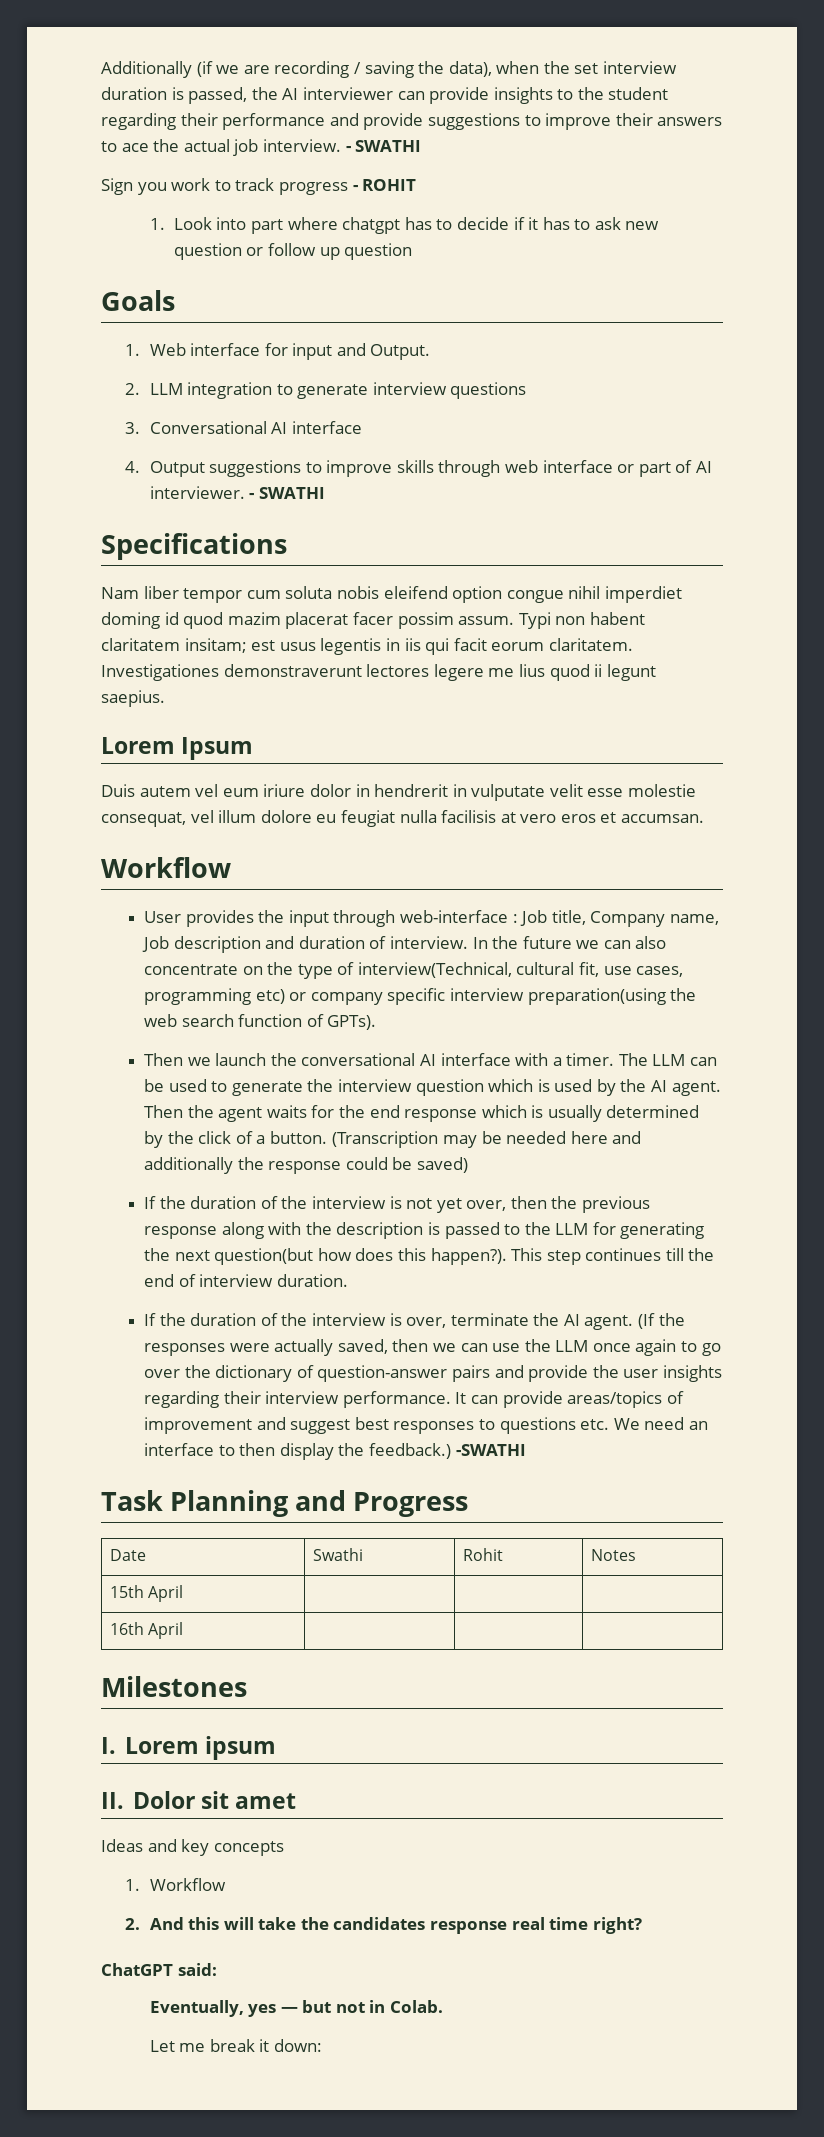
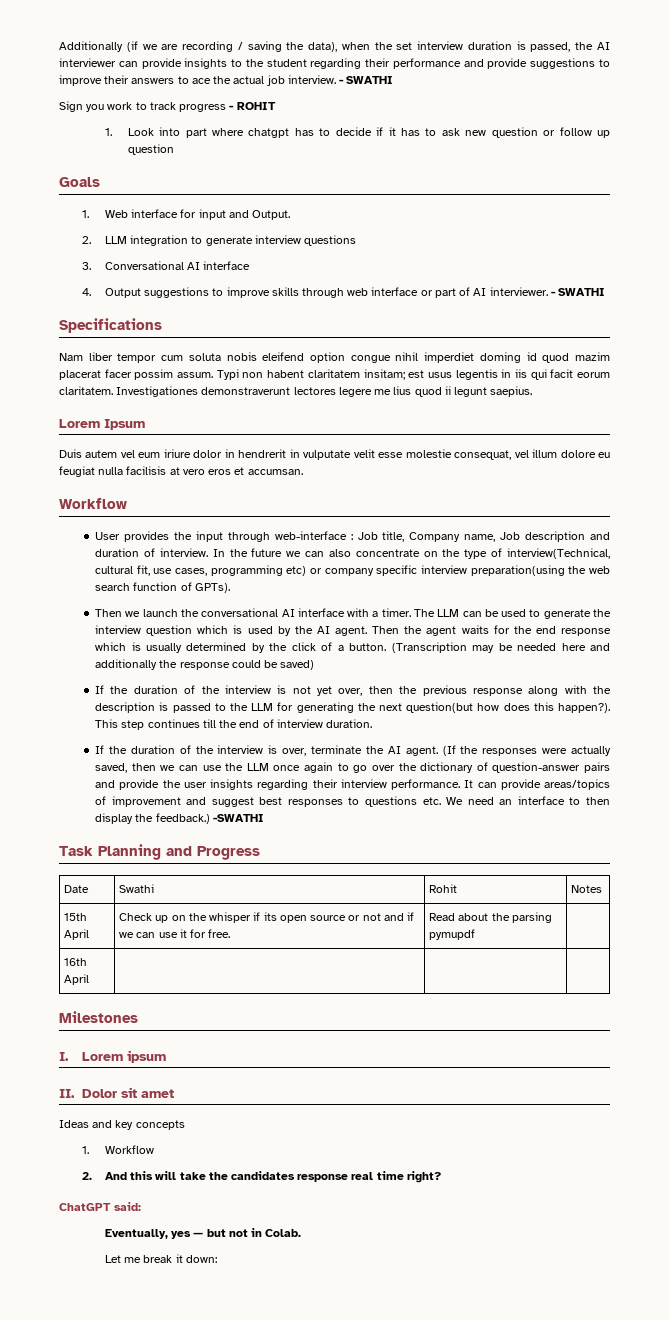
- 15th April | | |
+ 15th April | Check up on the whisper if its open source or not and if we can use it for free. | Read about the parsing pymupdf |

